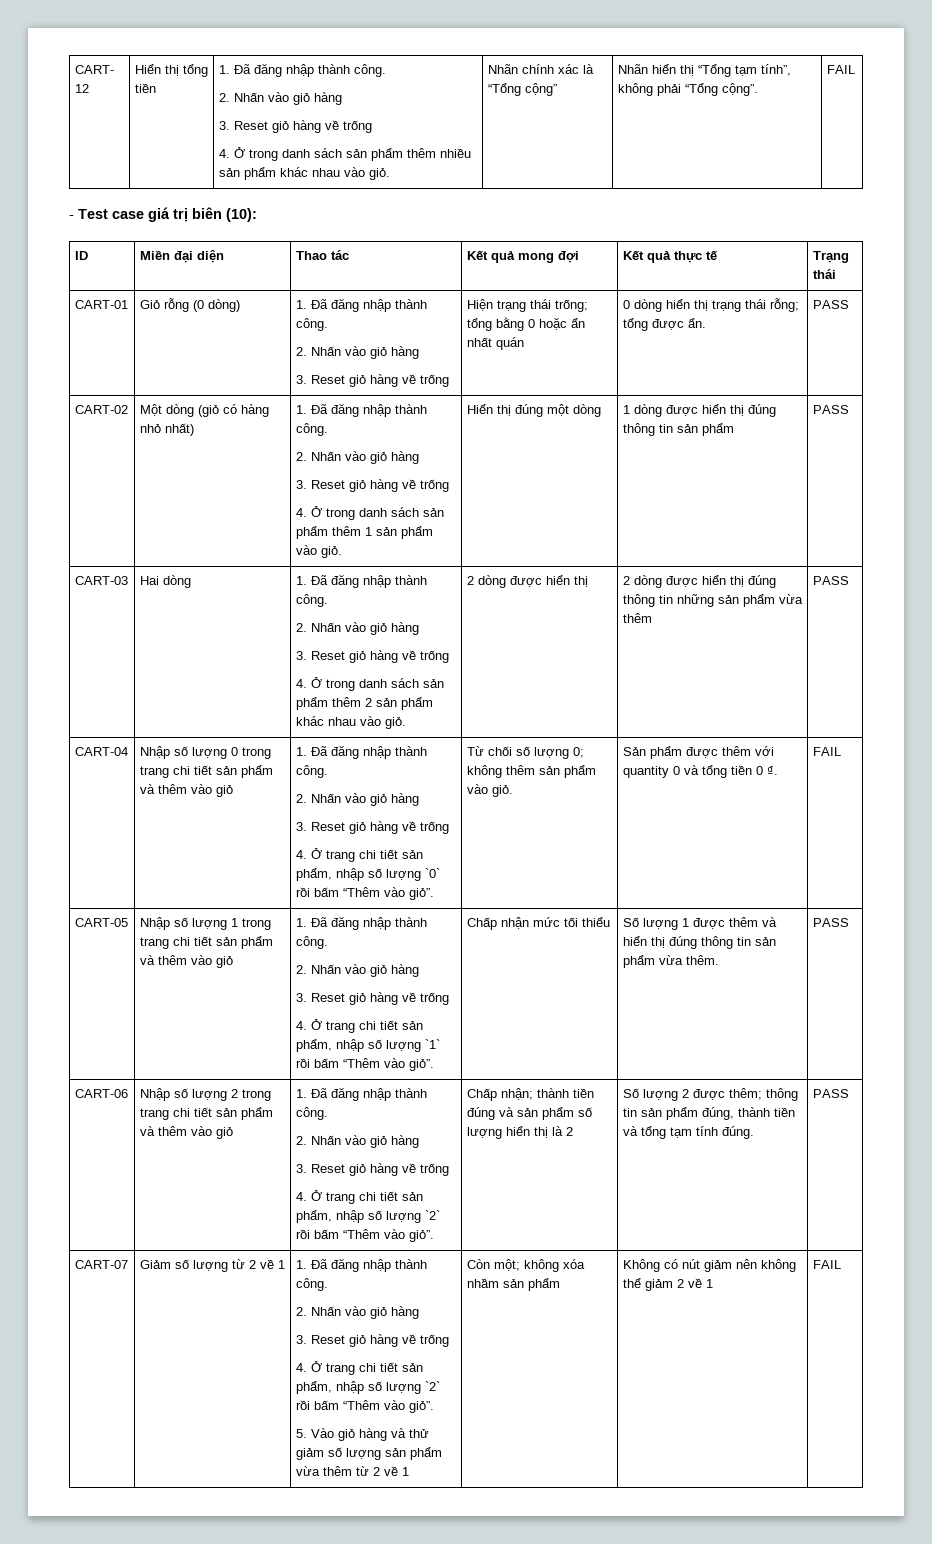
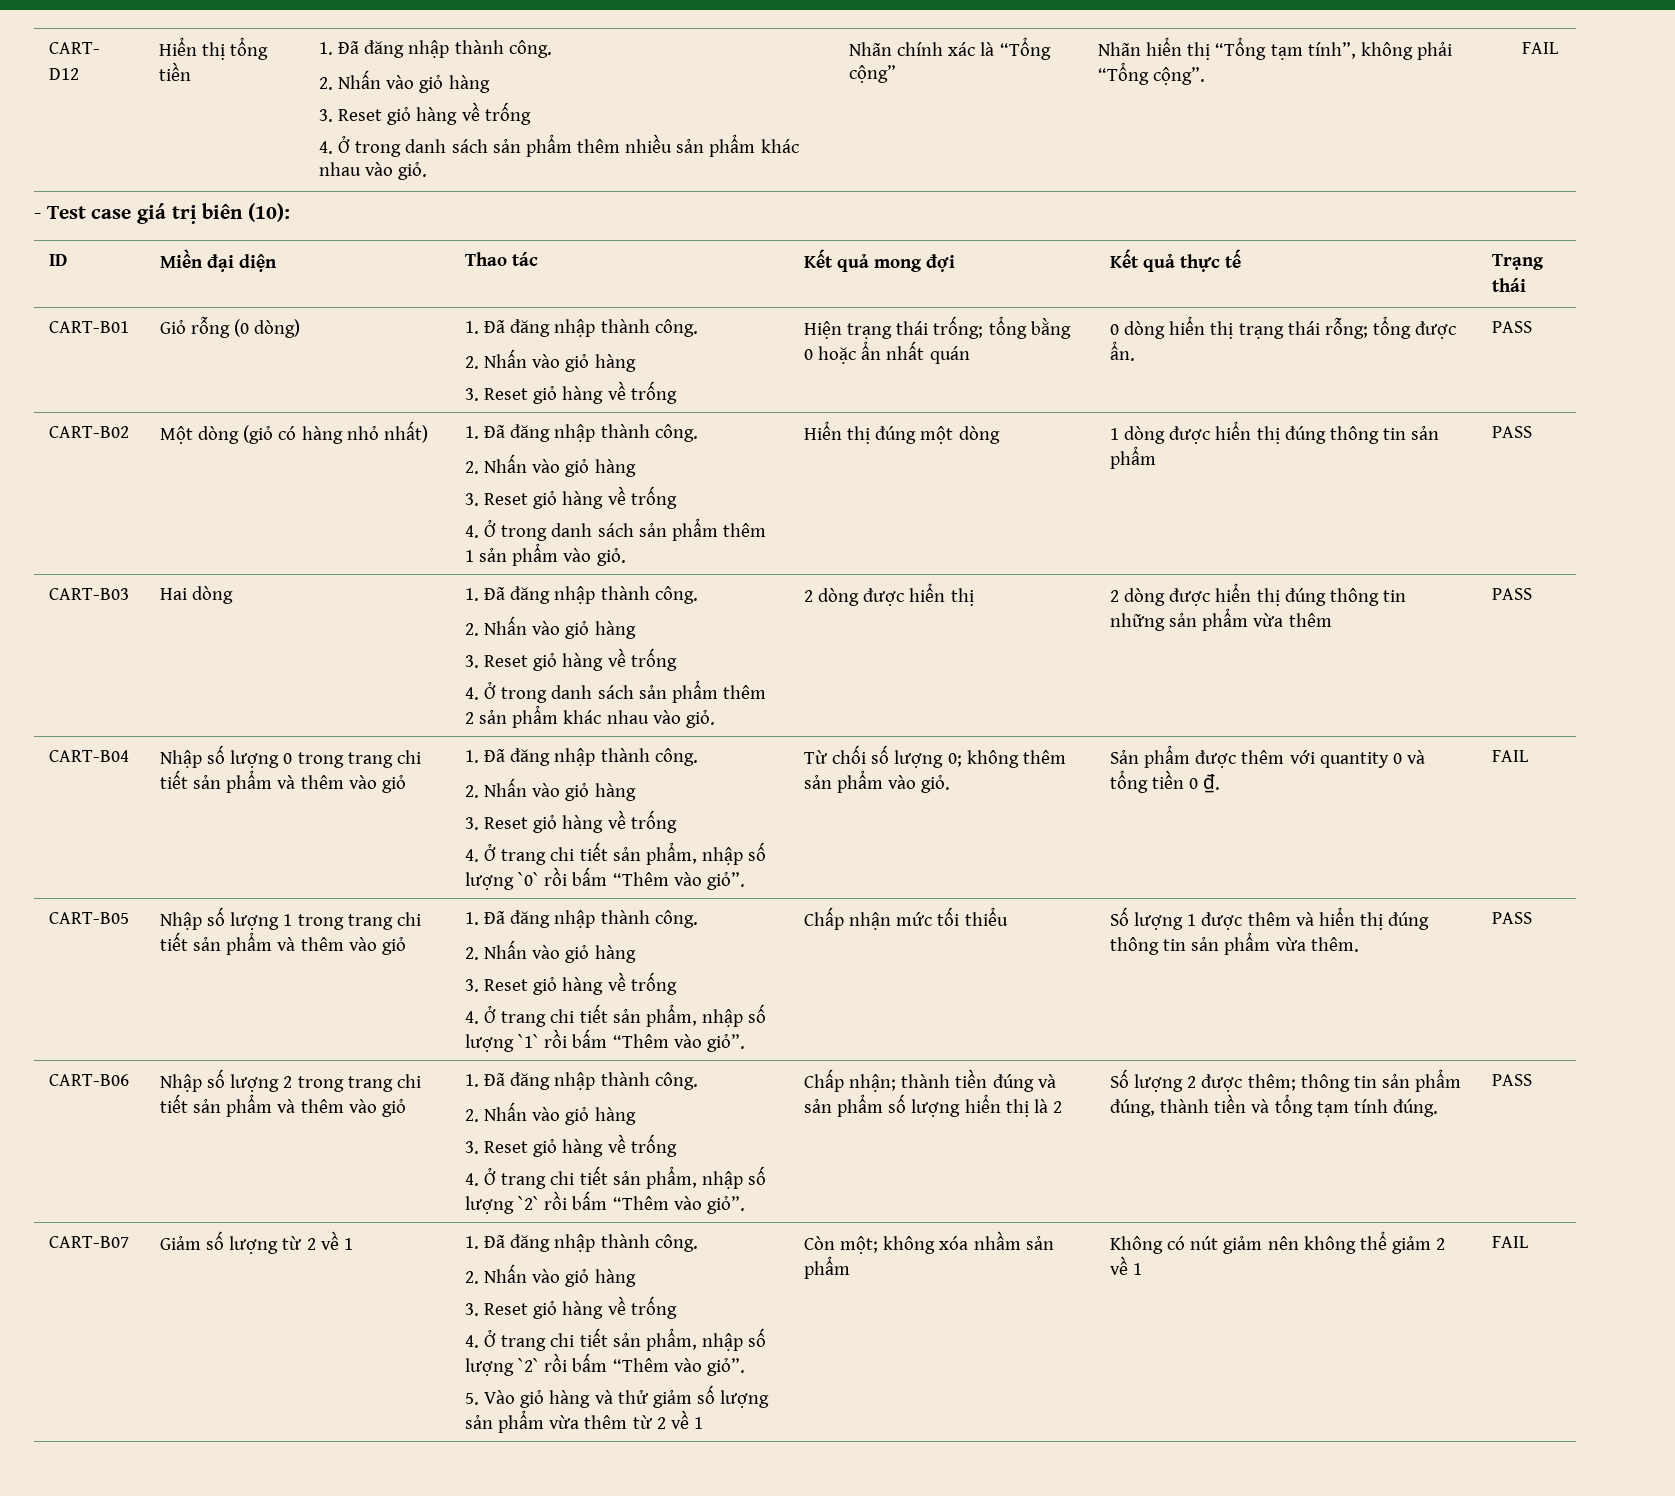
- CART- 12
+ CART- D12
- CART-01
+ CART-B01
- CART-02
+ CART-B02
- CART-03
+ CART-B03
- CART-04
+ CART-B04
- CART-05
+ CART-B05
- CART-06
+ CART-B06
- CART-07
+ CART-B07

